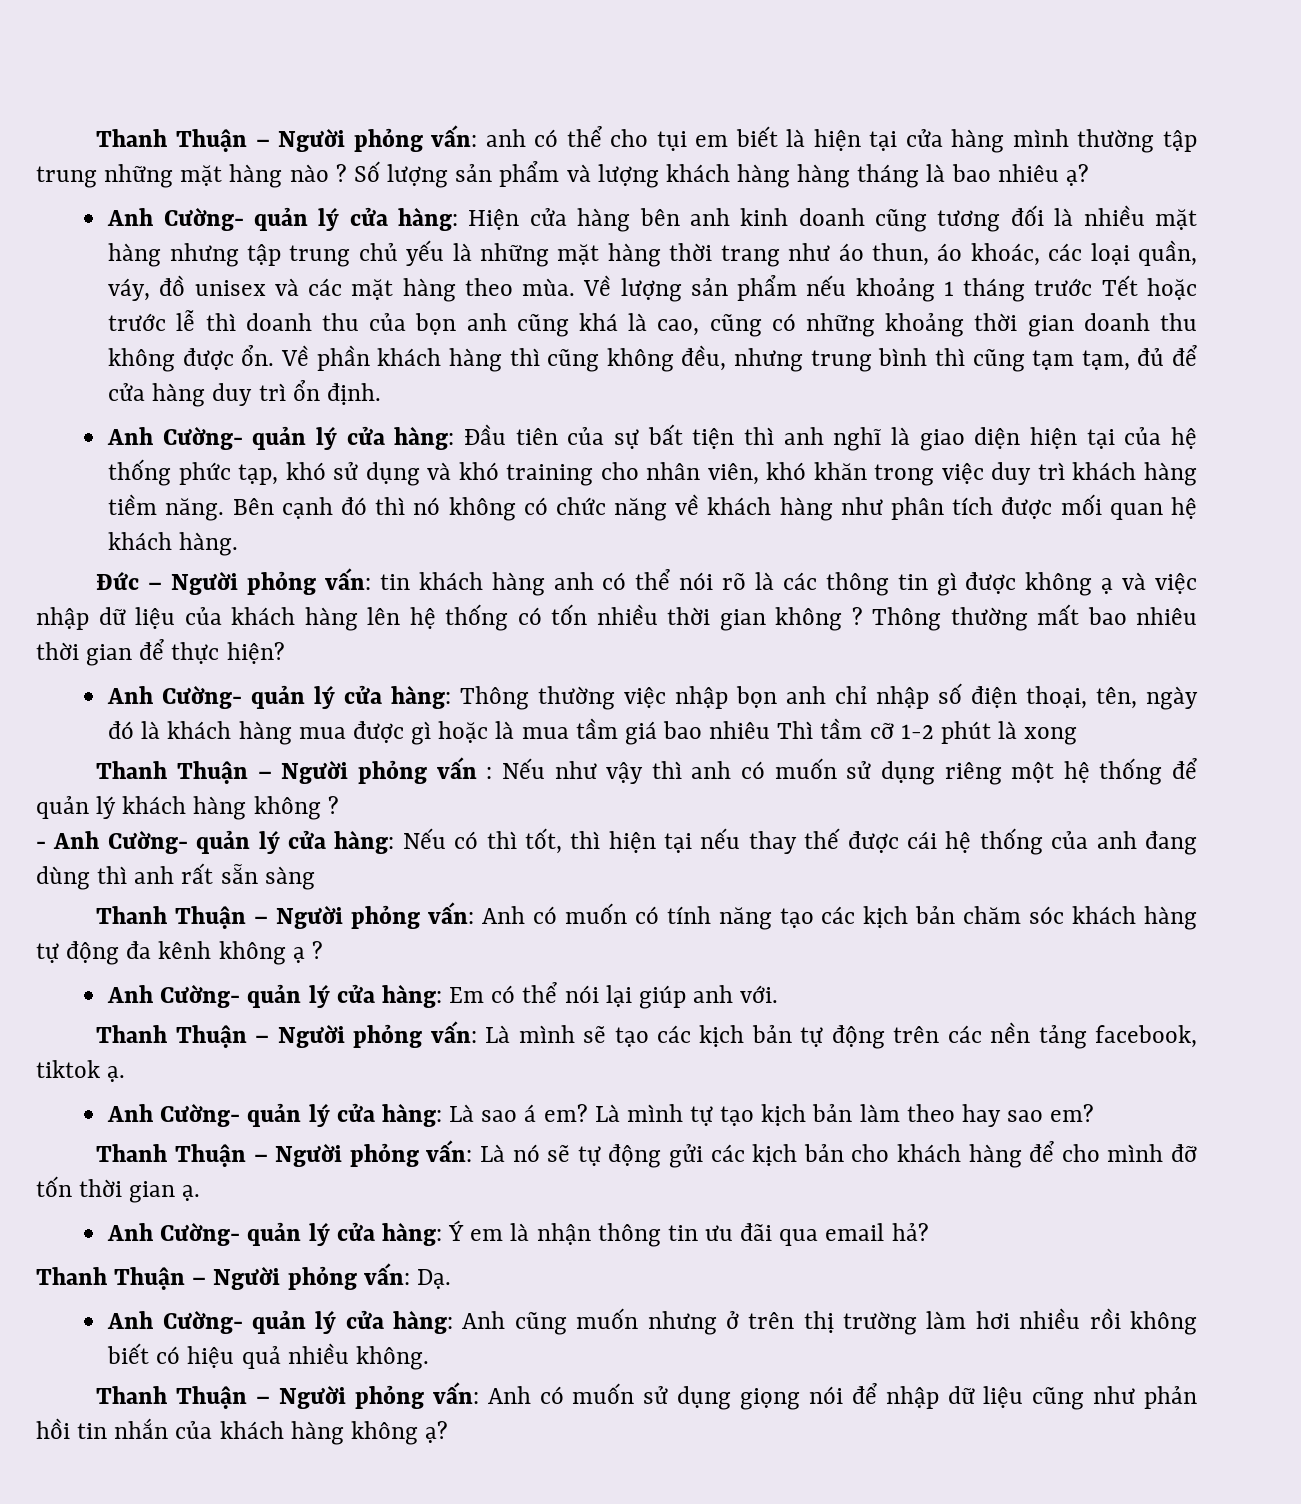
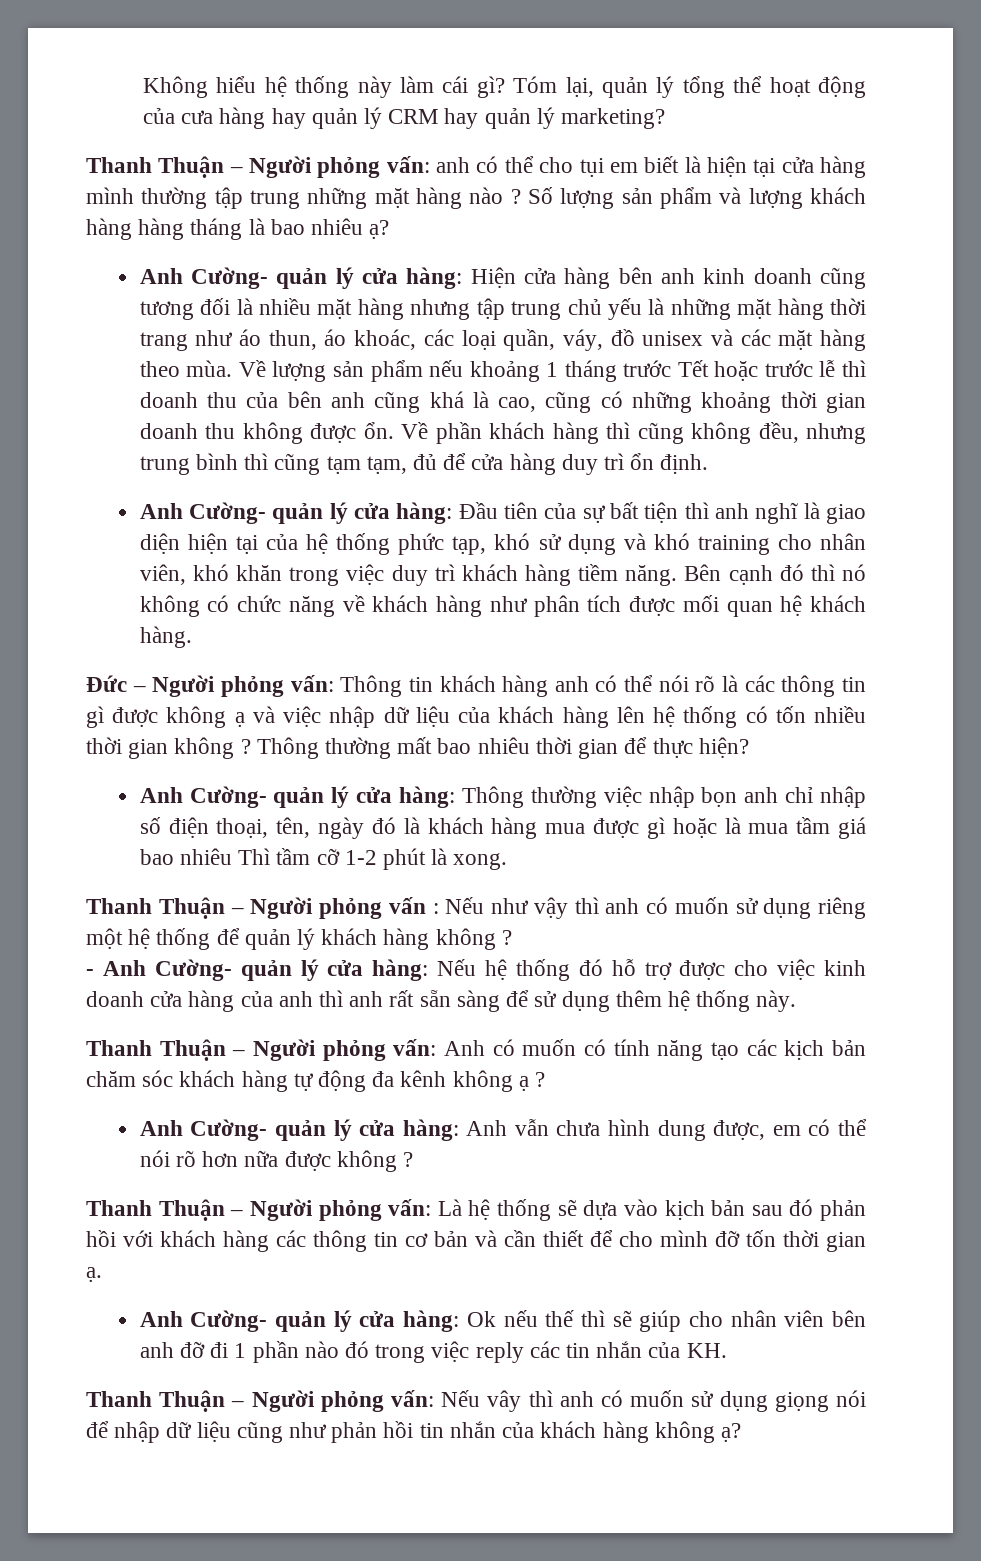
+ Không hiểu hệ thống này làm cái gì? Tóm lại, quản lý tổng thể hoạt động của cưa hàng hay quản lý CRM hay quản lý marketing?
- Về lượng sản phẩm nếu khoảng 1 tháng trước Tết hoặc trước lễ thì doanh thu của bọn anh cũng khá là cao, cũng có những khoảng thời gian doanh thu không được ổn.
+ Về lượng sản phẩm nếu khoảng 1 tháng trước Tết hoặc trước lễ thì doanh thu của bên anh cũng khá là cao, cũng có những khoảng thời gian doanh thu không được ổn.
- Đức – Người phỏng vấn: tin khách hàng anh có thể nói rõ là các thông tin gì được không ạ và việc nhập dữ liệu của khách hàng lên hệ thống có tốn nhiều thời gian không ?
+ Đức – Người phỏng vấn: Thông tin khách hàng anh có thể nói rõ là các thông tin gì được không ạ và việc nhập dữ liệu của khách hàng lên hệ thống có tốn nhiều thời gian không ?
- Anh Cường- quản lý cửa hàng: Thông thường việc nhập bọn anh chỉ nhập số điện thoại, tên, ngày đó là khách hàng mua được gì hoặc là mua tầm giá bao nhiêu Thì tầm cỡ 1-2 phút là xong
+ Anh Cường- quản lý cửa hàng: Thông thường việc nhập bọn anh chỉ nhập số điện thoại, tên, ngày đó là khách hàng mua được gì hoặc là mua tầm giá bao nhiêu Thì tầm cỡ 1-2 phút là xong.
- - Anh Cường- quản lý cửa hàng: Nếu có thì tốt, thì hiện tại nếu thay thế được cái hệ thống của anh đang dùng thì anh rất sẵn sàng
+ - Anh Cường- quản lý cửa hàng: Nếu hệ thống đó hỗ trợ được cho việc kinh doanh cửa hàng của anh thì anh rất sẵn sàng để sử dụng thêm hệ thống này.
- Anh Cường- quản lý cửa hàng: Em có thể nói lại giúp anh với.
- Thanh Thuận – Người phỏng vấn: Là mình sẽ tạo các kịch bản tự động trên các nền tảng facebook, tiktok ạ.
- Anh Cường- quản lý cửa hàng: Là sao á em? Là mình tự tạo kịch bản làm theo hay sao em?
- Thanh Thuận – Người phỏng vấn: Là nó sẽ tự động gửi các kịch bản cho khách hàng để cho mình đỡ tốn thời gian ạ.
+ Anh Cường- quản lý cửa hàng: Anh vẫn chưa hình dung được, em có thể nói rõ hơn nữa được không ?
+ Thanh Thuận – Người phỏng vấn: Là hệ thống sẽ dựa vào kịch bản sau đó phản hồi với khách hàng các thông tin cơ bản và cần thiết để cho mình đỡ tốn thời gian ạ.
- Anh Cường- quản lý cửa hàng: Ý em là nhận thông tin ưu đãi qua email hả?
- Thanh Thuận – Người phỏng vấn: Dạ.
- Anh Cường- quản lý cửa hàng: Anh cũng muốn nhưng ở trên thị trường làm hơi nhiều rồi không biết có hiệu quả nhiều không.
- Thanh Thuận – Người phỏng vấn: Anh có muốn sử dụng giọng nói để nhập dữ liệu cũng như phản hồi tin nhắn của khách hàng không ạ?
+ Anh Cường- quản lý cửa hàng: Ok nếu thế thì sẽ giúp cho nhân viên bên anh đỡ đi 1 phần nào đó trong việc reply các tin nhắn của KH.
+ Thanh Thuận – Người phỏng vấn: Nếu vây thì anh có muốn sử dụng giọng nói để nhập dữ liệu cũng như phản hồi tin nhắn của khách hàng không ạ?

